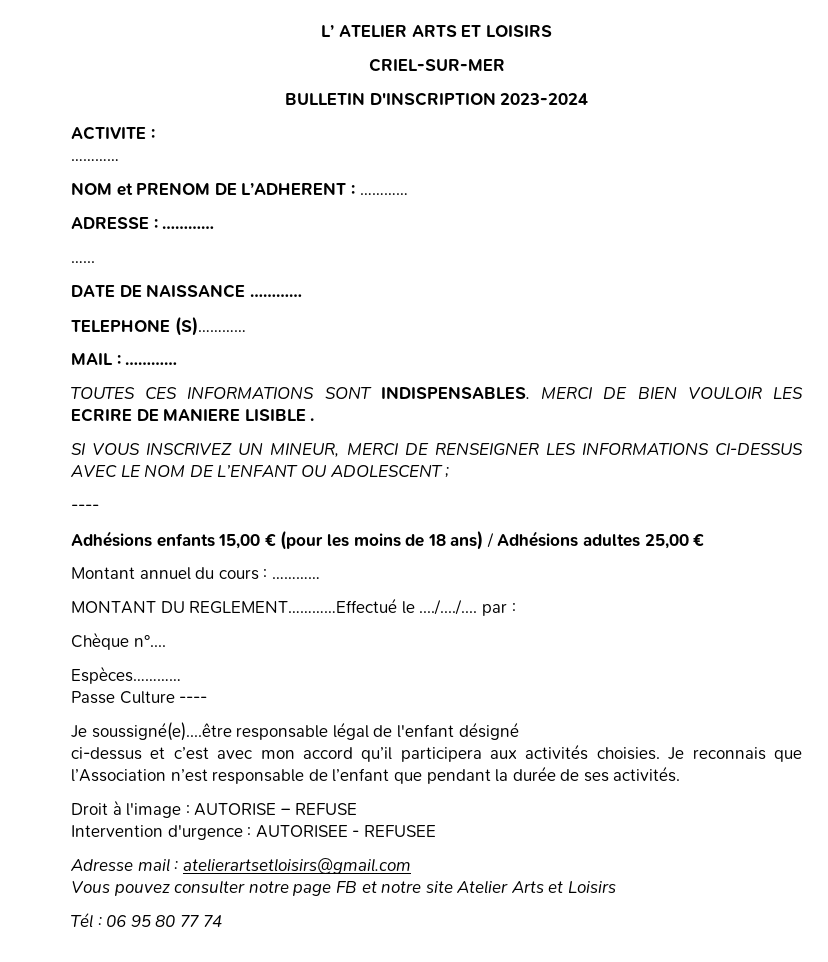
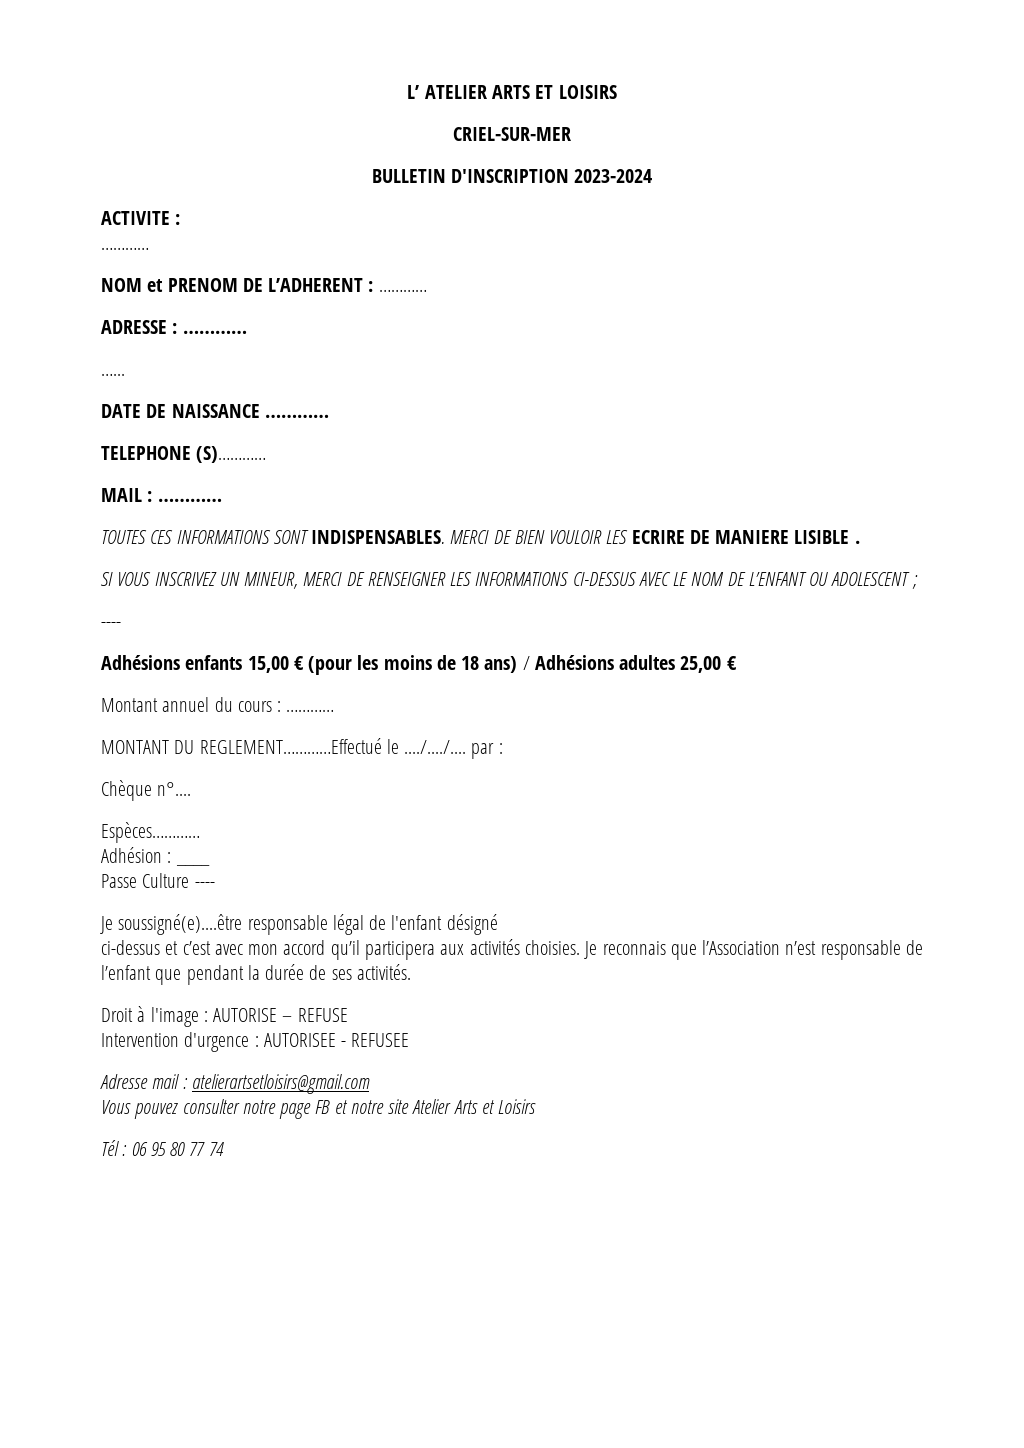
+ Adhésion : ____

